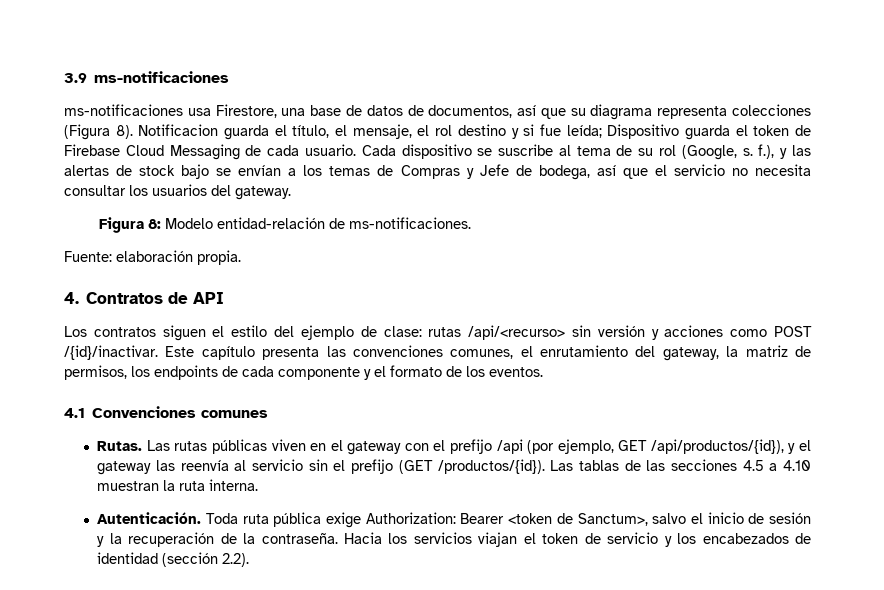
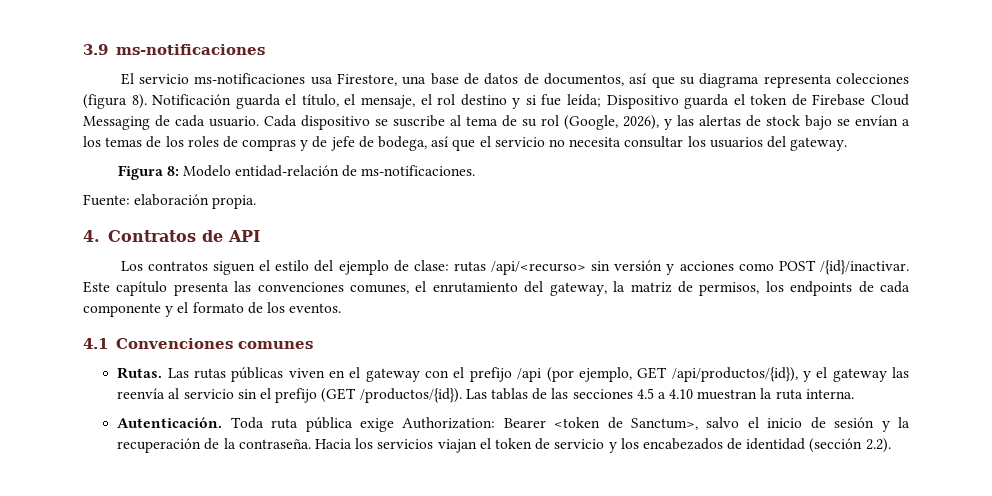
- ms-notificaciones usa Firestore, una base de datos de documentos, así que su diagrama representa colecciones (Figura 8). Notificacion guarda el título, el mensaje, el rol destino y si fue leída; Dispositivo guarda el token de Firebase Cloud Messaging de cada usuario.
+ El servicio ms-notificaciones usa Firestore, una base de datos de documentos, así que su diagrama representa colecciones (figura 8). Notificación guarda el título, el mensaje, el rol destino y si fue leída; Dispositivo guarda el token de Firebase Cloud Messaging de cada usuario.
- Cada dispositivo se suscribe al tema de su rol (Google, s. f.), y las alertas de stock bajo se envían a los temas de Compras y Jefe de bodega, así que el servicio no necesita consultar los usuarios del gateway.
+ Cada dispositivo se suscribe al tema de su rol (Google, 2026), y las alertas de stock bajo se envían a los temas de los roles de compras y de jefe de bodega, así que el servicio no necesita consultar los usuarios del gateway.

